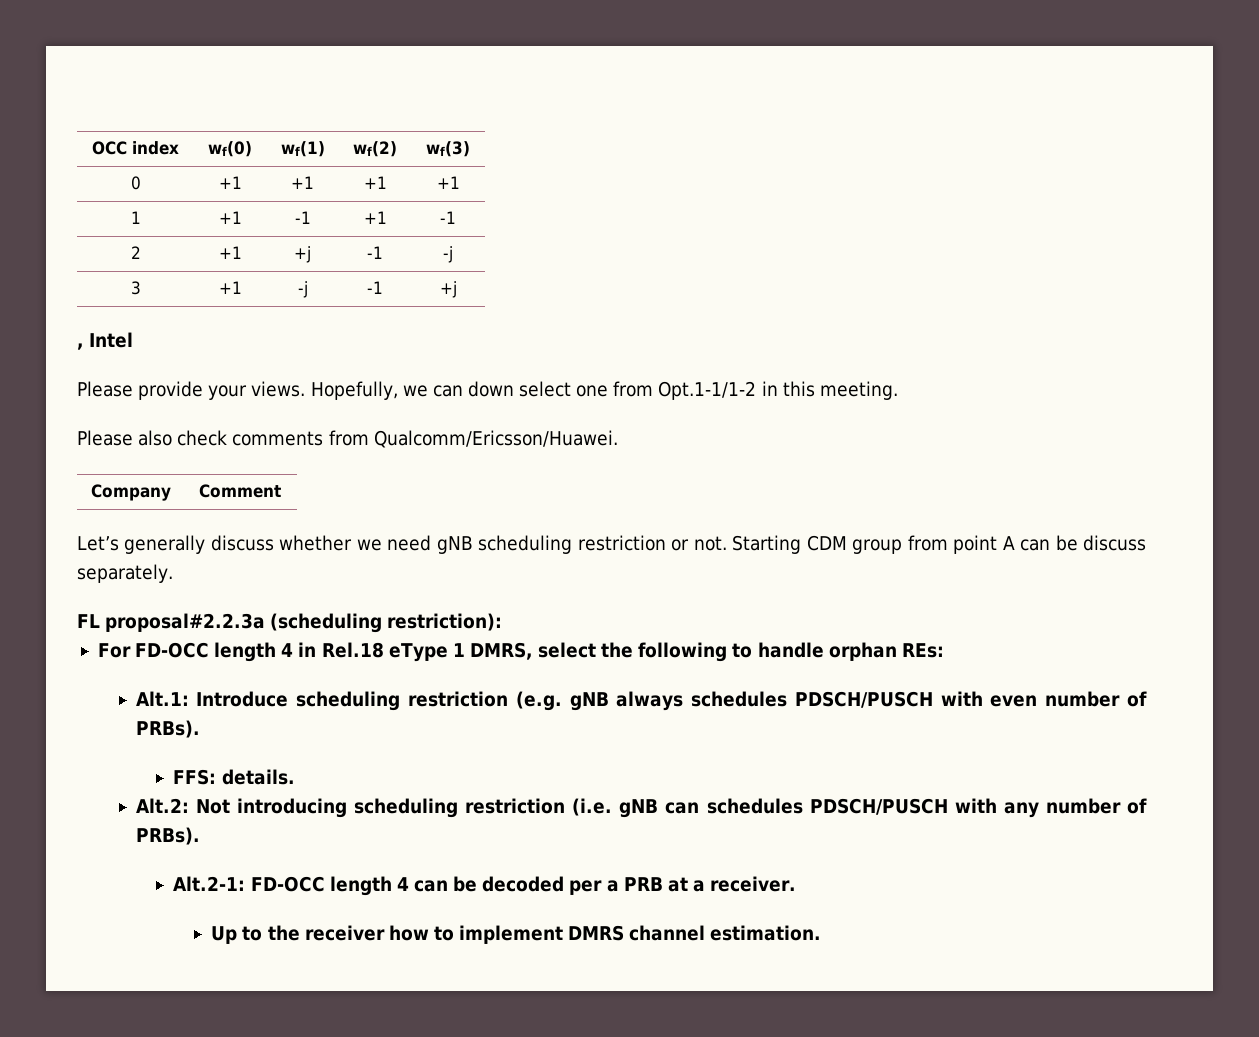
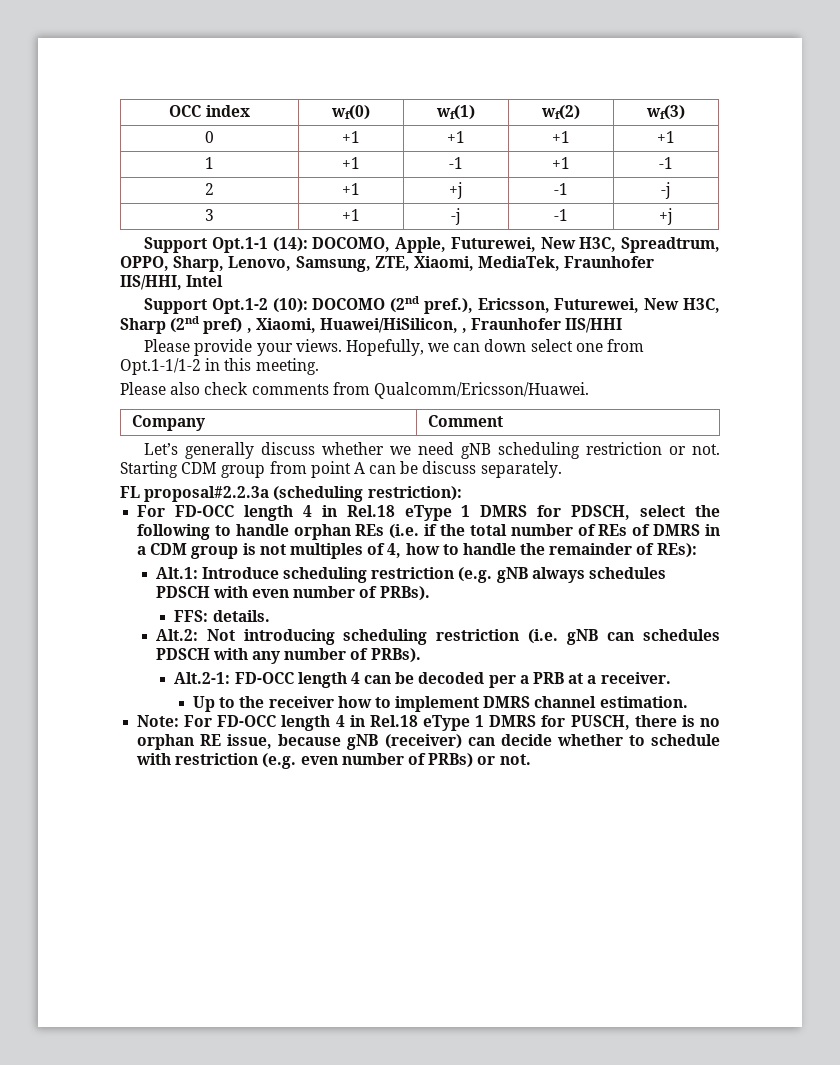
- , Intel
+ Support Opt.1-1 (14): DOCOMO, Apple, Futurewei, New H3C, Spreadtrum, OPPO, Sharp, Lenovo, Samsung, ZTE, Xiaomi, MediaTek, Fraunhofer IIS/HHI, Intel
+ Support Opt.1-2 (10): DOCOMO (2nd pref.), Ericsson, Futurewei, New H3C, Sharp (2nd pref) , Xiaomi, Huawei/HiSilicon, , Fraunhofer IIS/HHI
- For FD-OCC length 4 in Rel.18 eType 1 DMRS, select the following to handle orphan REs:
+ For FD-OCC length 4 in Rel.18 eType 1 DMRS for PDSCH, select the following to handle orphan REs (i.e. if the total number of REs of DMRS in a CDM group is not multiples of 4, how to handle the remainder of REs):
- Alt.1: Introduce scheduling restriction (e.g. gNB always schedules PDSCH/PUSCH with even number of PRBs).
+ Alt.1: Introduce scheduling restriction (e.g. gNB always schedules PDSCH with even number of PRBs).
- Alt.2: Not introducing scheduling restriction (i.e. gNB can schedules PDSCH/PUSCH with any number of PRBs).
+ Alt.2: Not introducing scheduling restriction (i.e. gNB can schedules PDSCH with any number of PRBs).
+ Note: For FD-OCC length 4 in Rel.18 eType 1 DMRS for PUSCH, there is no orphan RE issue, because gNB (receiver) can decide whether to schedule with restriction (e.g. even number of PRBs) or not.

